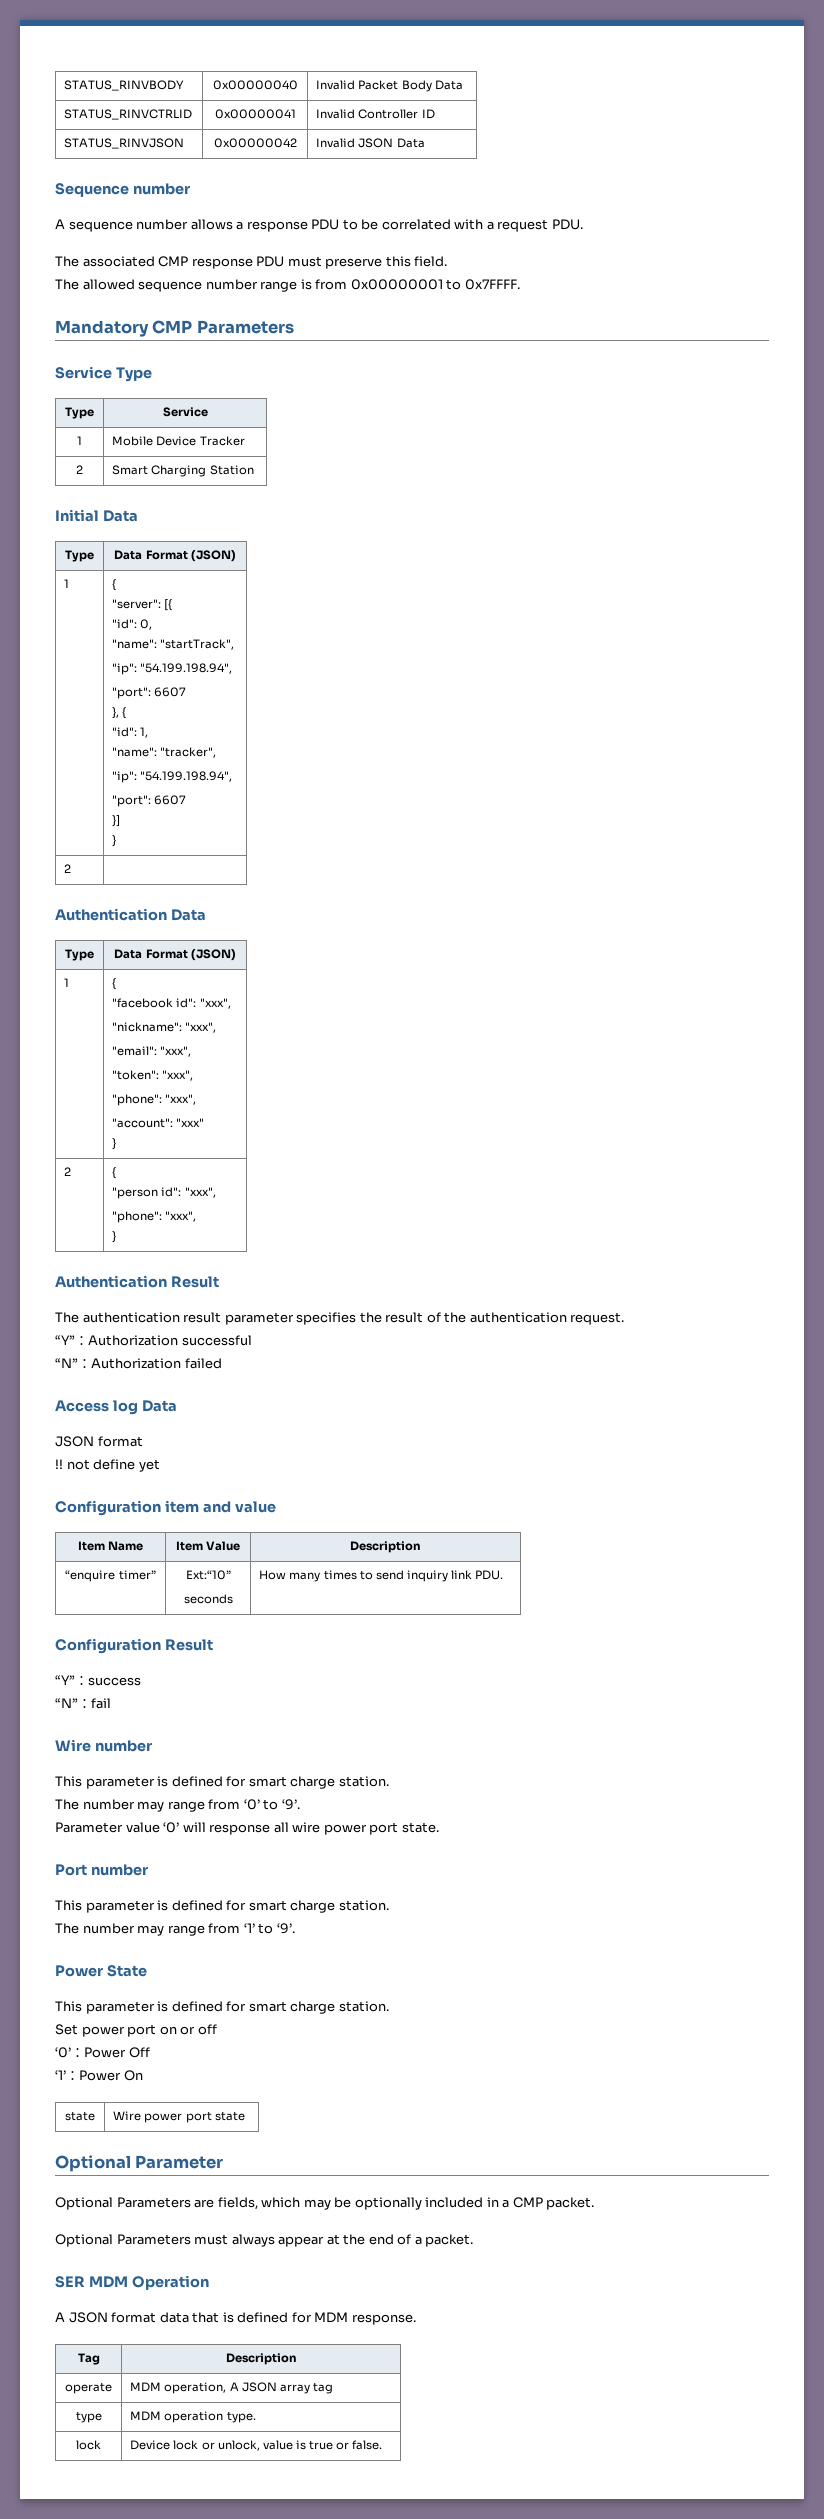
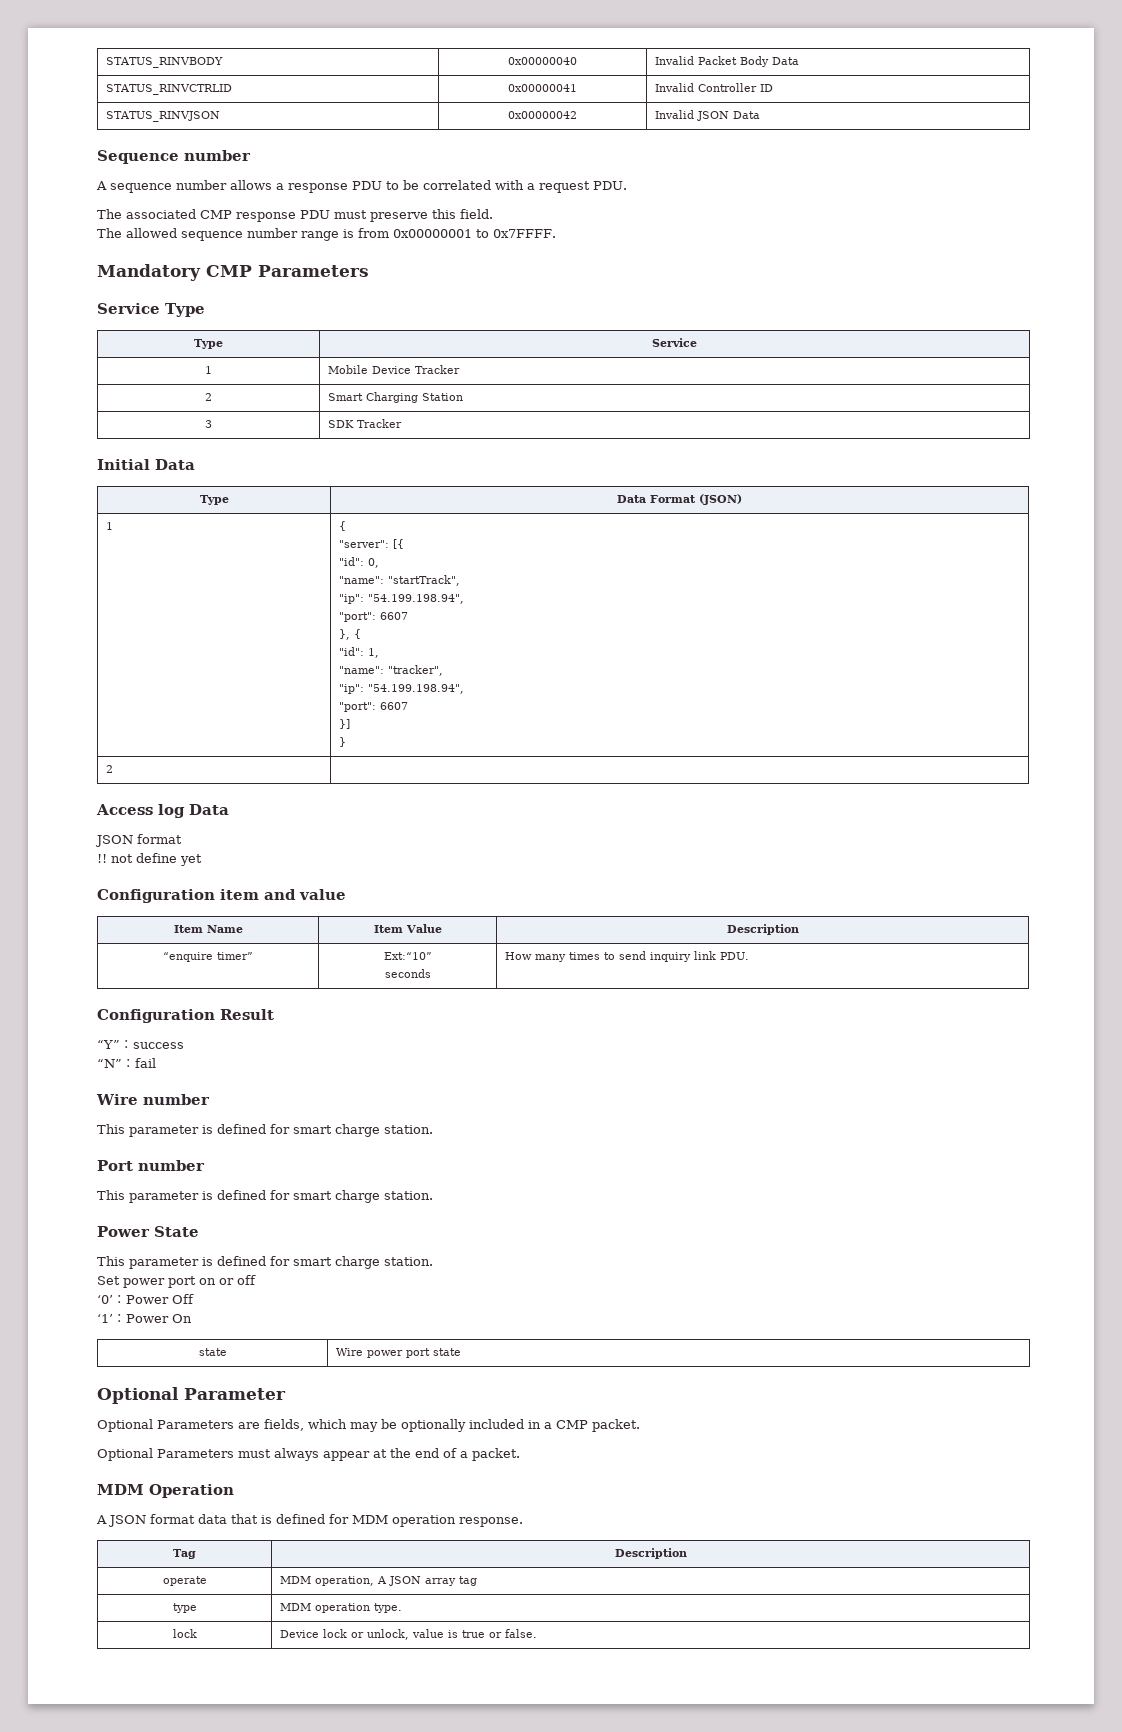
+ 3 | SDK Tracker
- Authentication Data
- Type | Data Format (JSON)
- 1 | {
- "facebook id": "xxx",
- "nickname": "xxx",
- "email": "xxx",
- "token": "xxx",
- "phone": "xxx",
- "account": "xxx"
- }
- 2 | {
- "person id": "xxx",
- "phone": "xxx",
- }
- Authentication Result
- The authentication result parameter specifies the result of the authentication request.
- “Y”：Authorization successful
- “N”：Authorization failed
- The number may range from ‘0’ to ‘9’.
- Parameter value ‘0’ will response all wire power port state.
- The number may range from ‘1’ to ‘9’.
- SER MDM Operation
+ MDM Operation
- A JSON format data that is defined for MDM response.
+ A JSON format data that is defined for MDM operation response.

